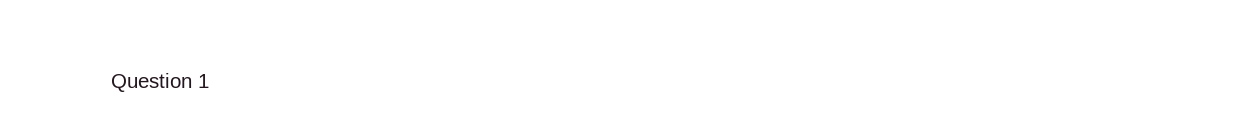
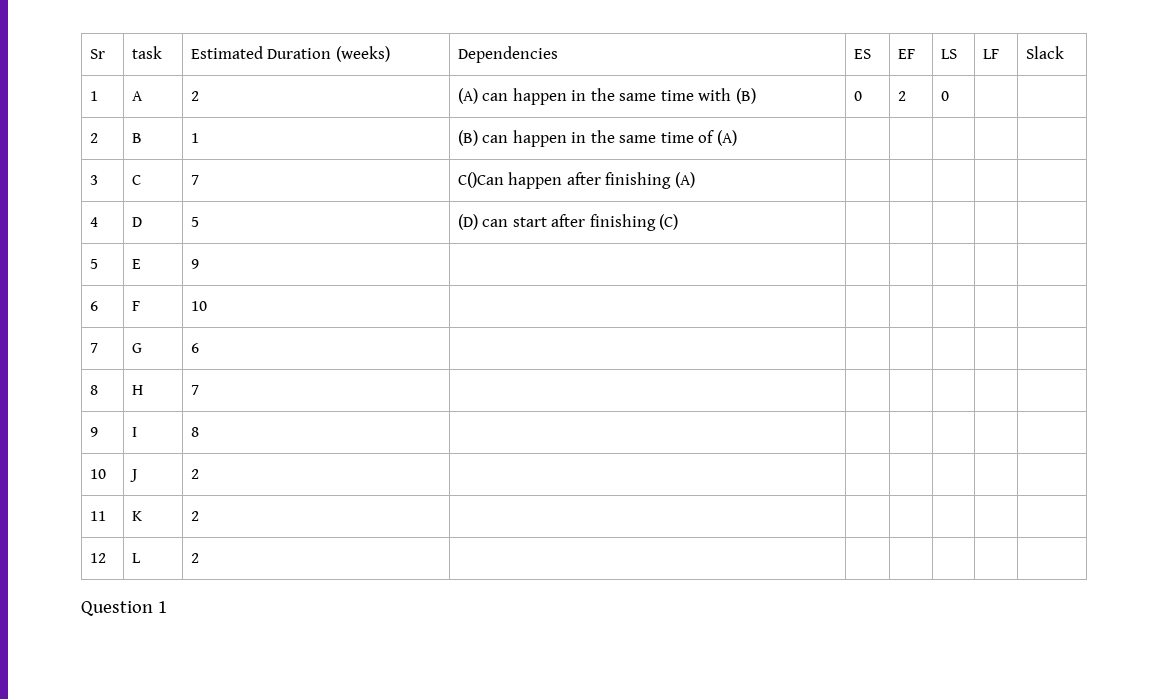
+ Sr | task | Estimated Duration (weeks) | Dependencies | ES | EF | LS | LF | Slack
+ 1 | A | 2 | (A) can happen in the same time with (B) | 0 | 2 | 0 | |
+ 2 | B | 1 | (B) can happen in the same time of (A) | | | | |
+ 3 | C | 7 | C()Can happen after finishing (A) | | | | |
+ 4 | D | 5 | (D) can start after finishing (C) | | | | |
+ 5 | E | 9 | | | | | |
+ 6 | F | 10 | | | | | |
+ 7 | G | 6 | | | | | |
+ 8 | H | 7 | | | | | |
+ 9 | I | 8 | | | | | |
+ 10 | J | 2 | | | | | |
+ 11 | K | 2 | | | | | |
+ 12 | L | 2 | | | | | |

